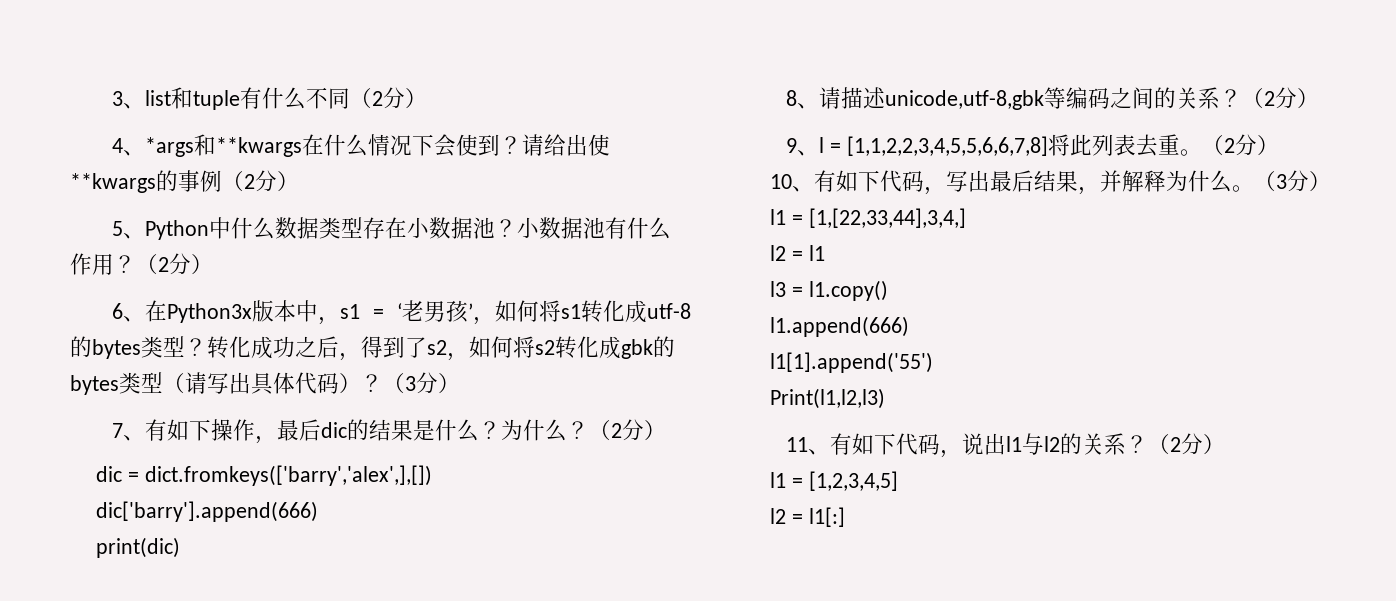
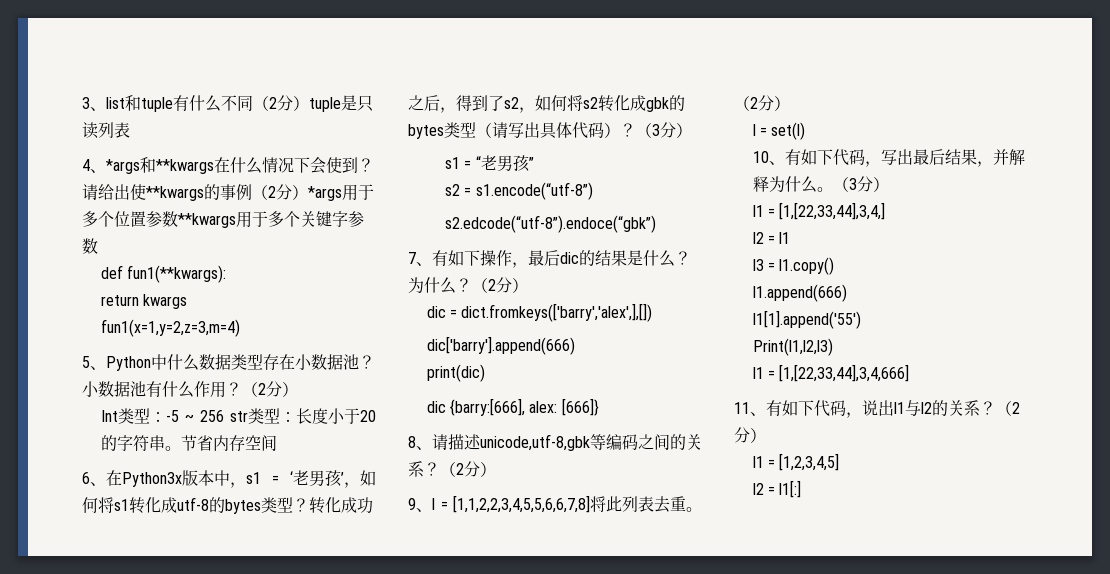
- 3、list和tuple有什么不同（2分）
+ 3、list和tuple有什么不同（2分）tuple是只读列表
- 请给出使**kwargs的事例（2分）
+ 请给出使**kwargs的事例（2分）*args用于多个位置参数**kwargs用于多个关键字参数
+ def fun1(**kwargs):
+ return kwargs
+ fun1(x=1,y=2,z=3,m=4)
+ Int类型：-5 ~ 256 str类型：长度小于20的字符串。节省内存空间
+ s1 = “老男孩”
+ s2 = s1.encode(“utf-8”)
+ s2.edcode(“utf-8”).endoce(“gbk”)
+ dic {barry:[666], alex: [666]}
+ l = set(l)
+ l1 = [1,[22,33,44],3,4,666]

